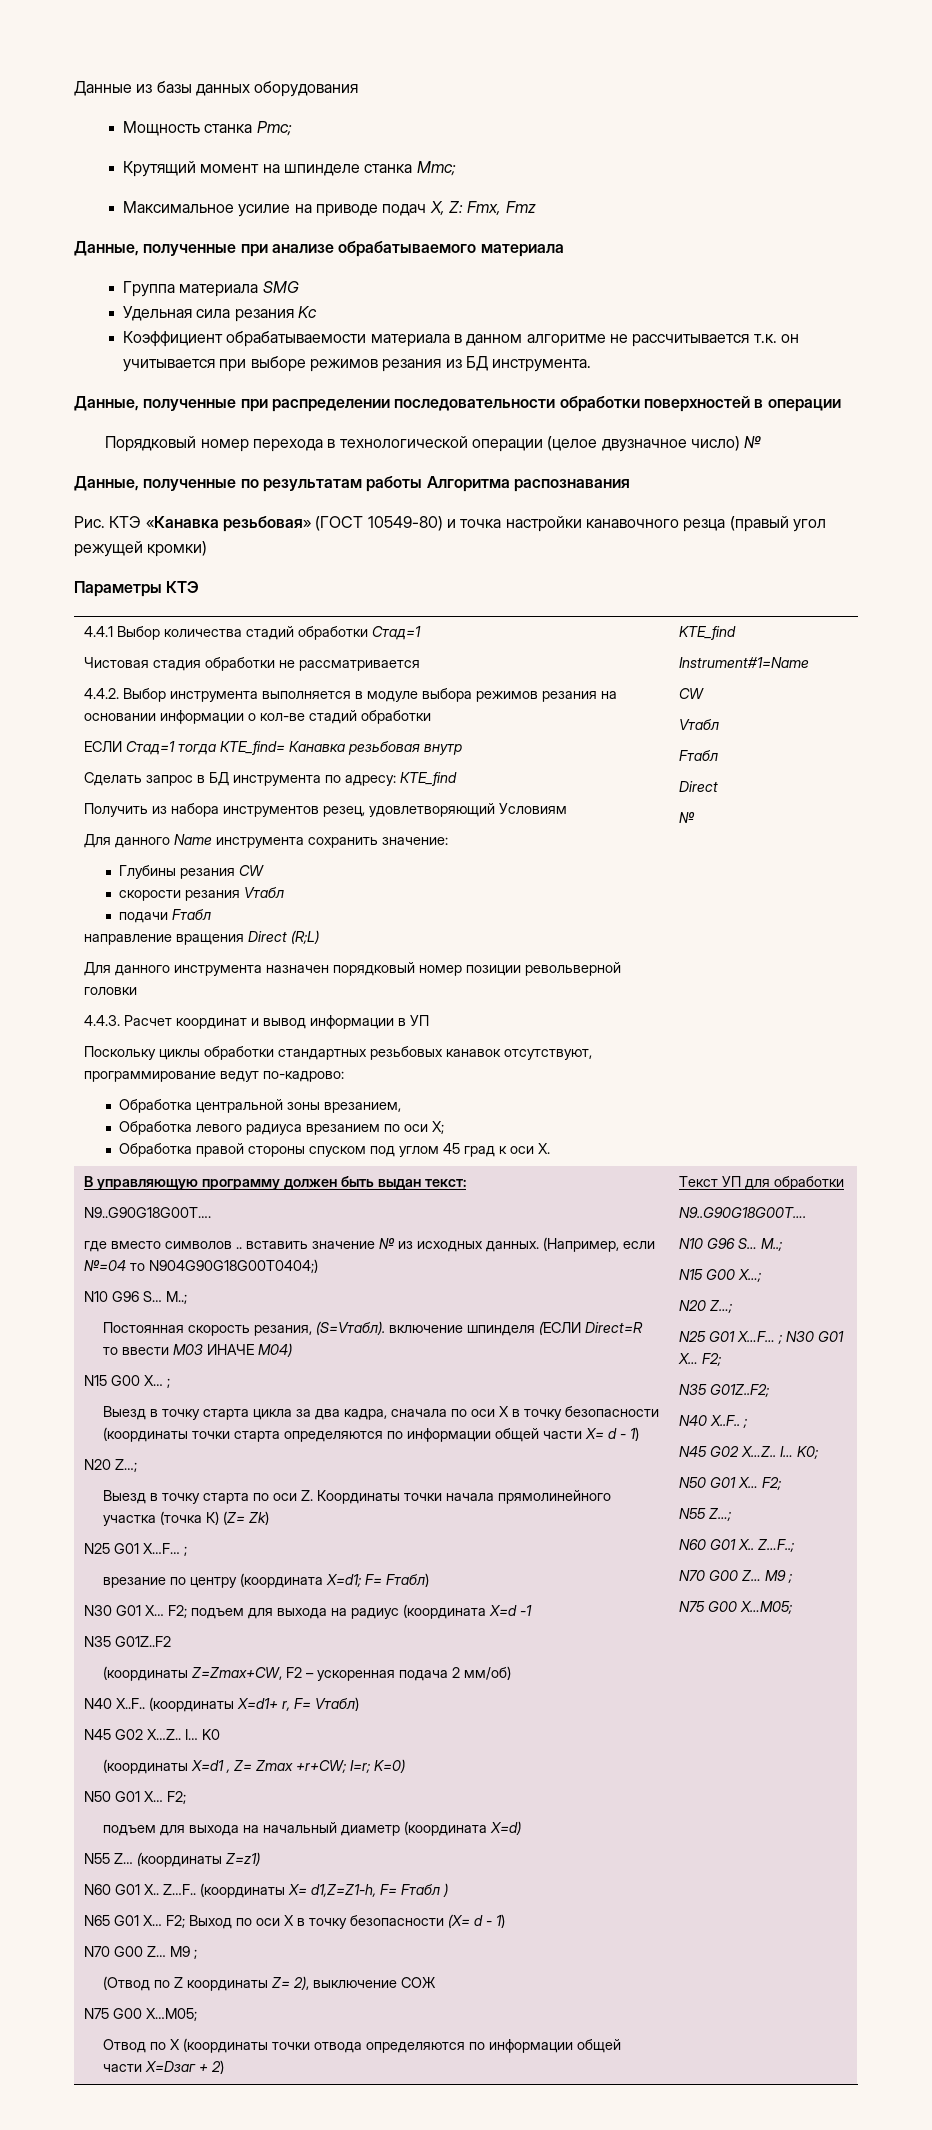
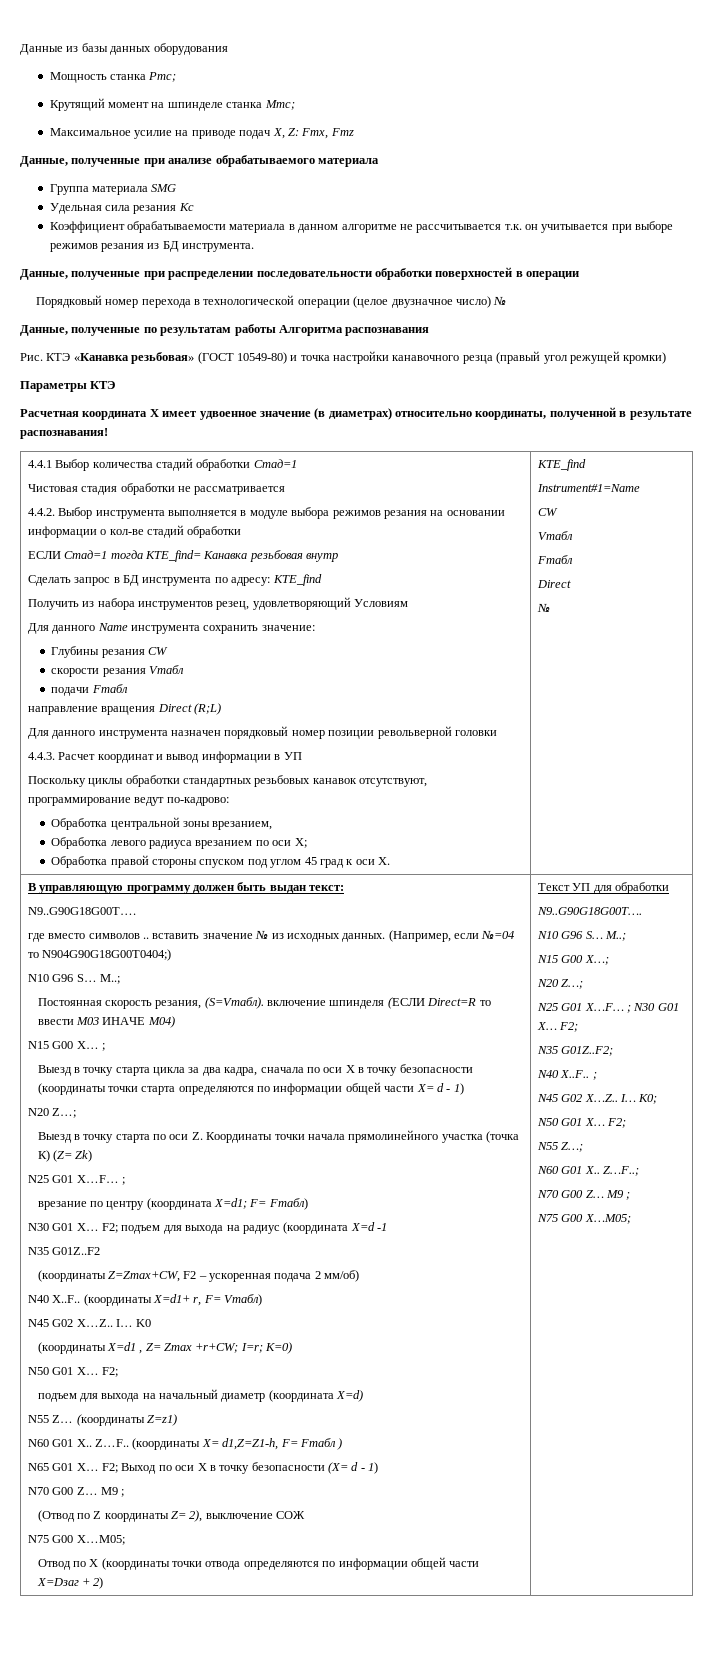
+ Расчетная координата X имеет удвоенное значение (в диаметрах) относительно координаты, полученной в результате распознавания!

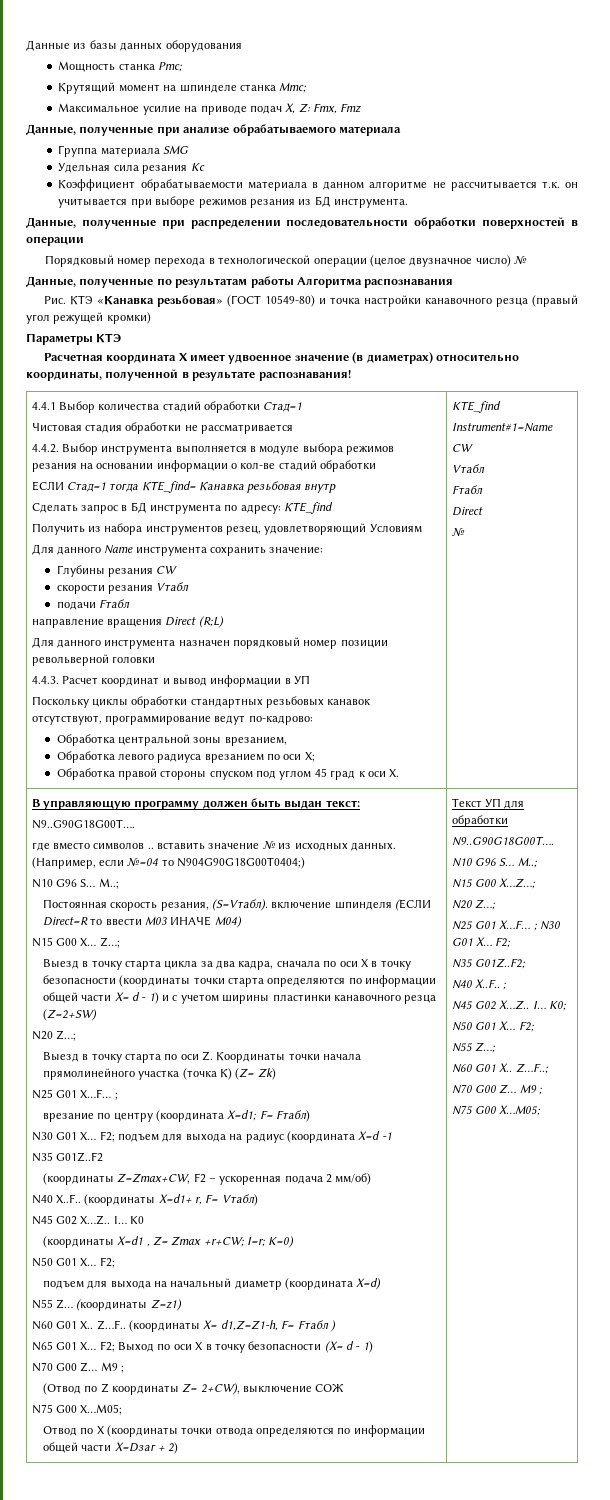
- N15 G00 X… ;
+ N15 G00 X… Z…;
- Выезд в точку старта цикла за два кадра, сначала по оси X в точку безопасности (координаты точки старта определяются по информации общей части X= d - 1)
+ Выезд в точку старта цикла за два кадра, сначала по оси X в точку безопасности (координаты точки старта определяются по информации общей части X= d - 1) и с учетом ширины пластинки канавочного резца (Z=2+SW)
- (Отвод по Z координаты Z= 2), выключение СОЖ
+ (Отвод по Z координаты Z= 2+CW), выключение СОЖ
- N15 G00 X…;
+ N15 G00 X…Z…;

